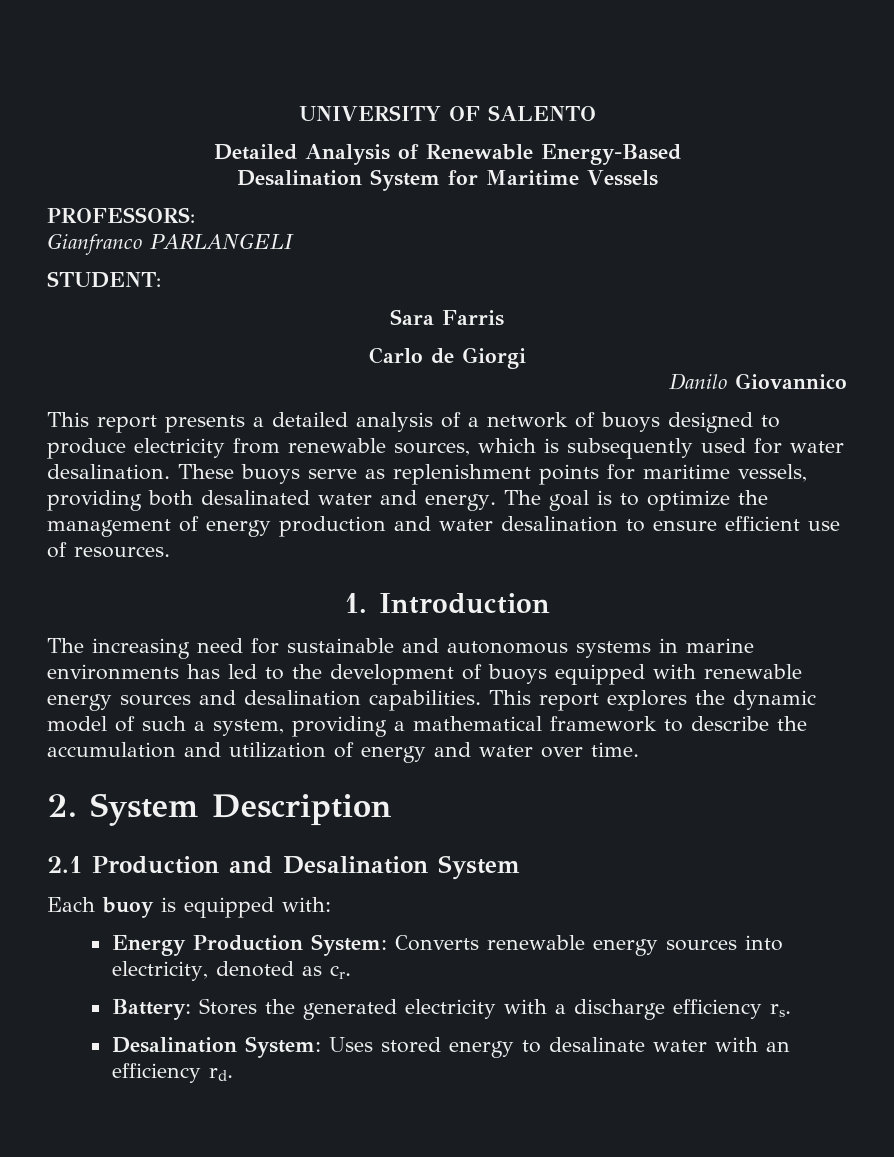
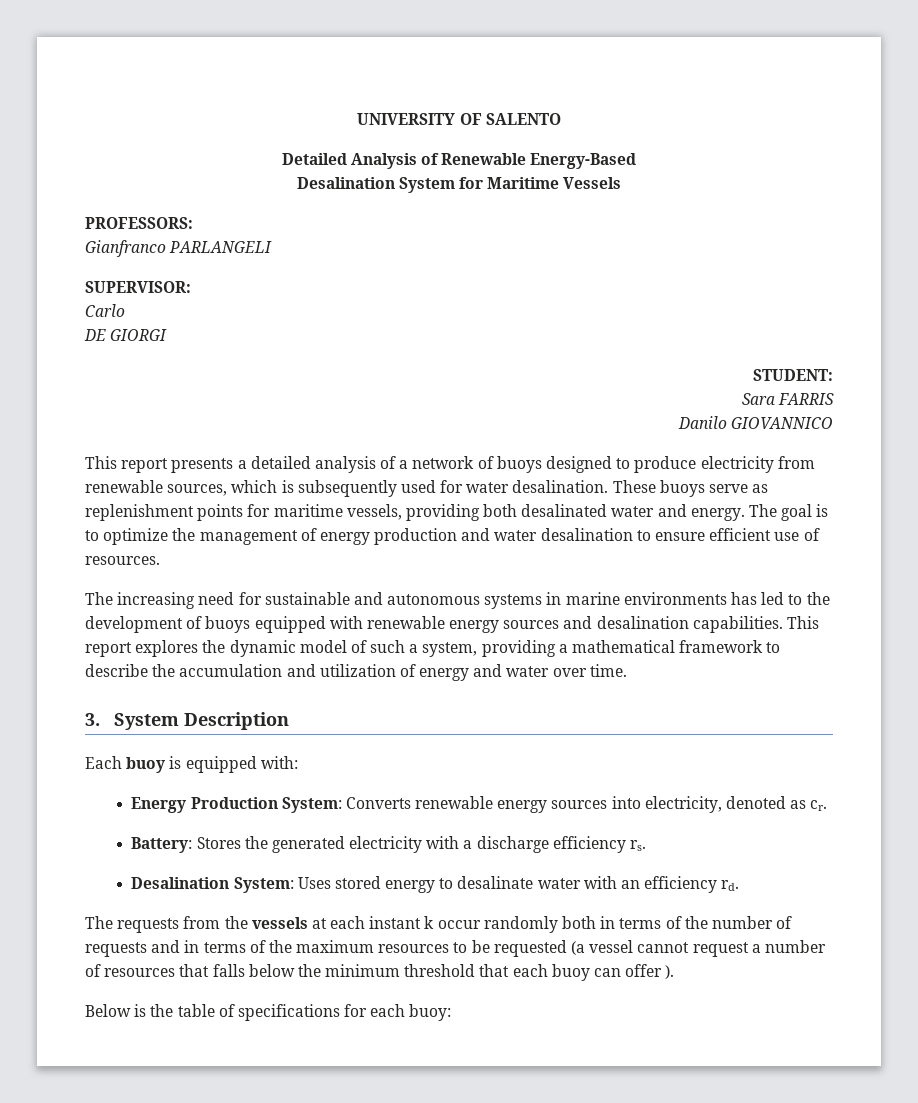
+ SUPERVISOR:
+ Carlo
+ DE GIORGI
  STUDENT:
- Sara Farris
- Carlo de Giorgi
+ Sara FARRIS
- Danilo Giovannico
+ Danilo GIOVANNICO
- 1. Introduction
- 2. System Description
+ 3. System Description
- 2.1 Production and Desalination System
+ The requests from the vessels at each instant k occur randomly both in terms of the number of requests and in terms of the maximum resources to be requested (a vessel cannot request a number of resources that falls below the minimum threshold that each buoy can offer ).
+ Below is the table of specifications for each buoy:

